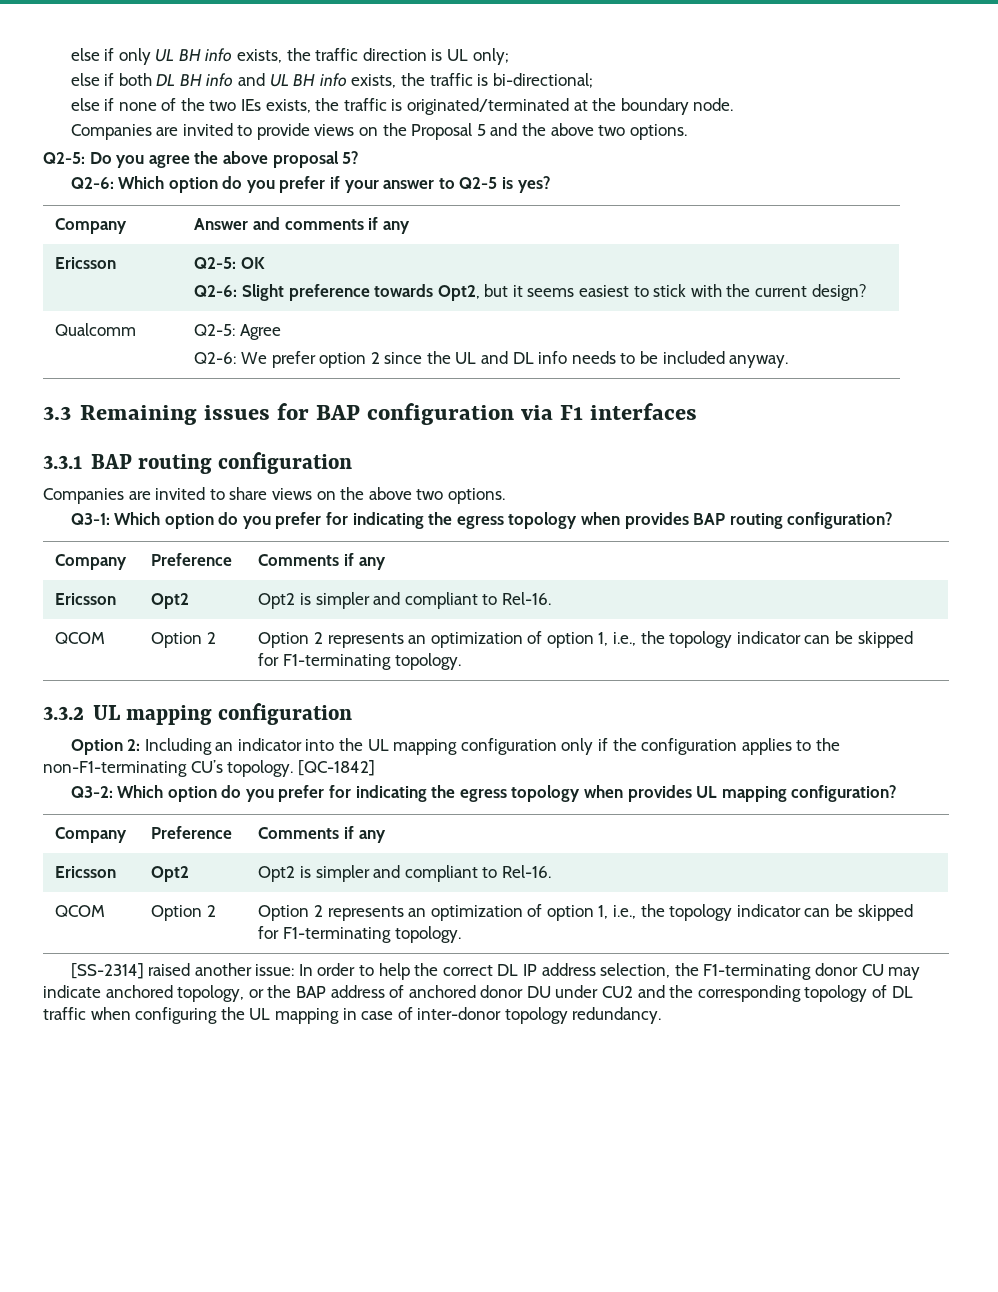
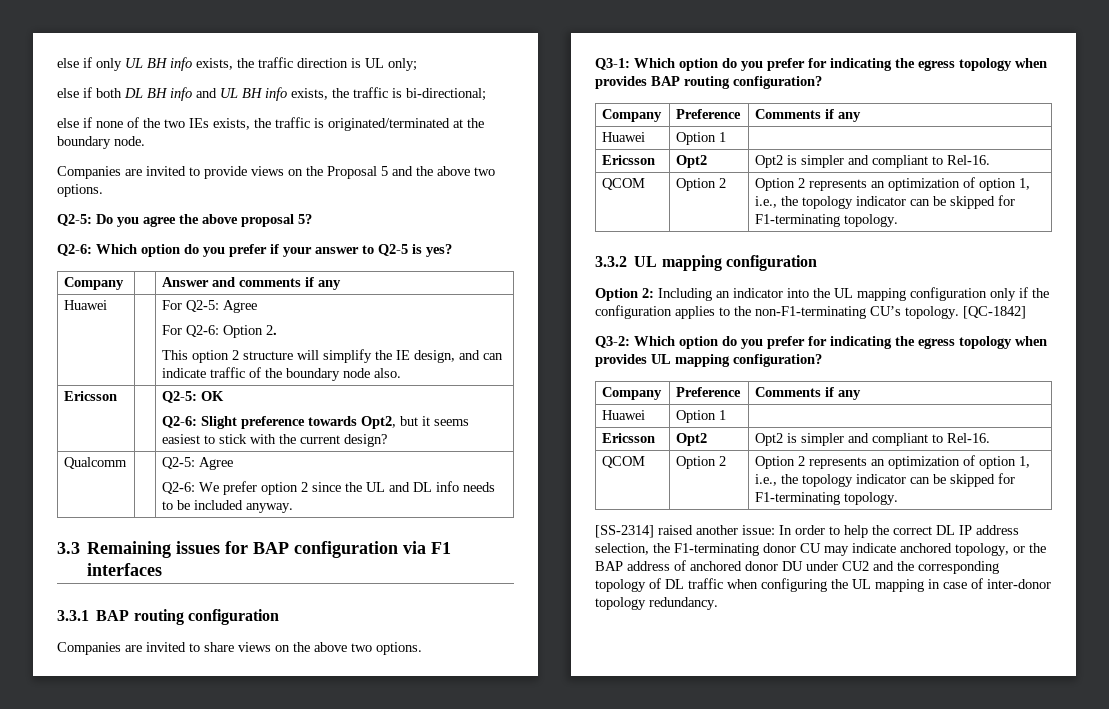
+ Huawei | | For Q2-5: Agree
+ For Q2-6: Option 2.
+ This option 2 structure will simplify the IE design, and can indicate traffic of the boundary node also.
  Q3-1: Which option do you prefer for indicating the egress topology when provides BAP routing configuration?
  Company | Preference | Comments if any
+ Huawei | Option 1 |
  Q3-2: Which option do you prefer for indicating the egress topology when provides UL mapping configuration?
  Company | Preference | Comments if any
+ Huawei | Option 1 |

